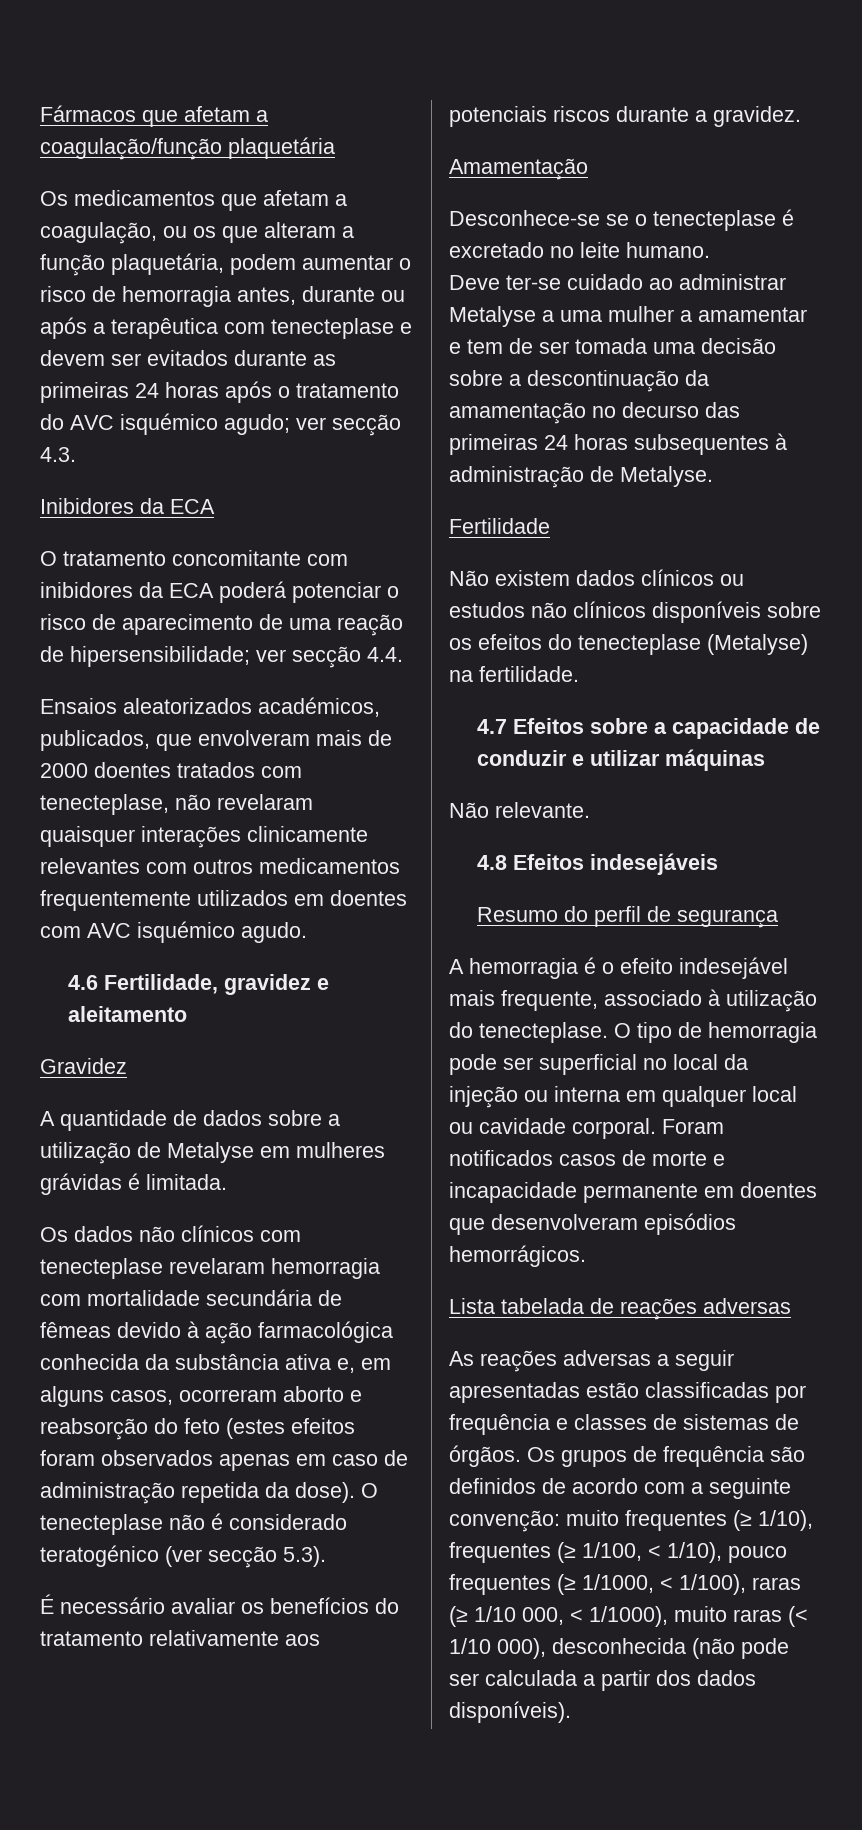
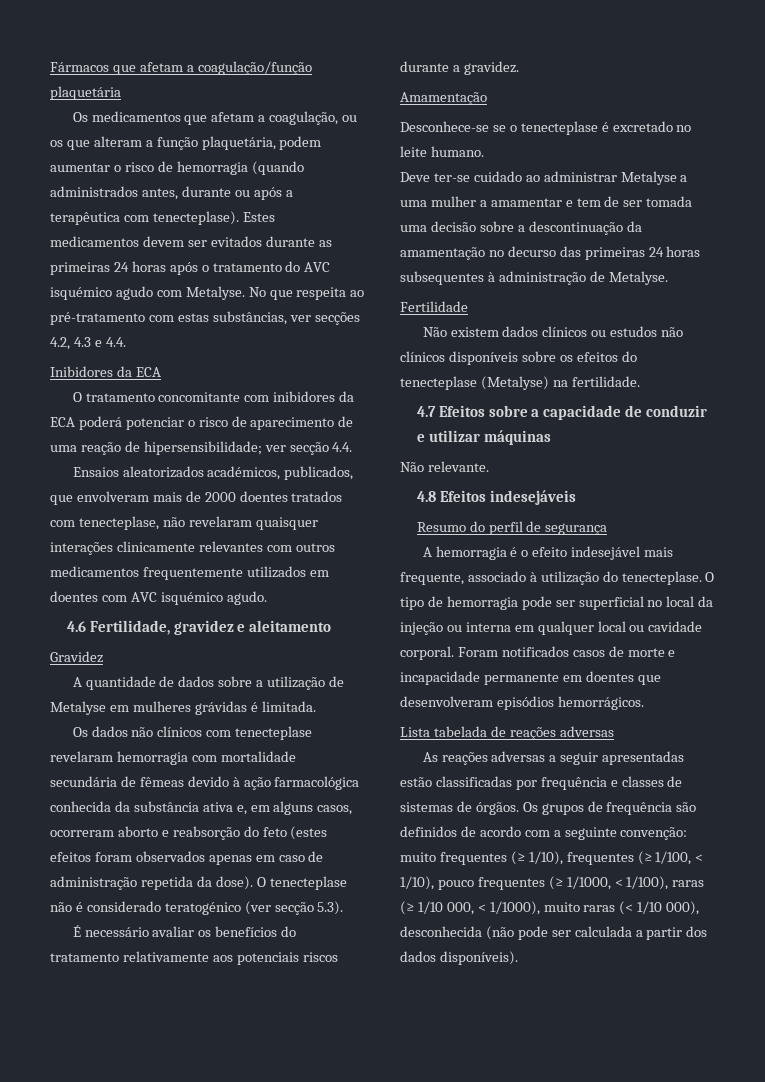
- Os medicamentos que afetam a coagulação, ou os que alteram a função plaquetária, podem aumentar o risco de hemorragia antes, durante ou após a terapêutica com tenecteplase e devem ser evitados durante as primeiras 24 horas após o tratamento do AVC isquémico agudo; ver secção 4.3.
+ Os medicamentos que afetam a coagulação, ou os que alteram a função plaquetária, podem aumentar o risco de hemorragia (quando administrados antes, durante ou após a terapêutica com tenecteplase). Estes medicamentos devem ser evitados durante as primeiras 24 horas após o tratamento do AVC isquémico agudo com Metalyse. No que respeita ao pré-tratamento com estas substâncias, ver secções 4.2, 4.3 e 4.4.

